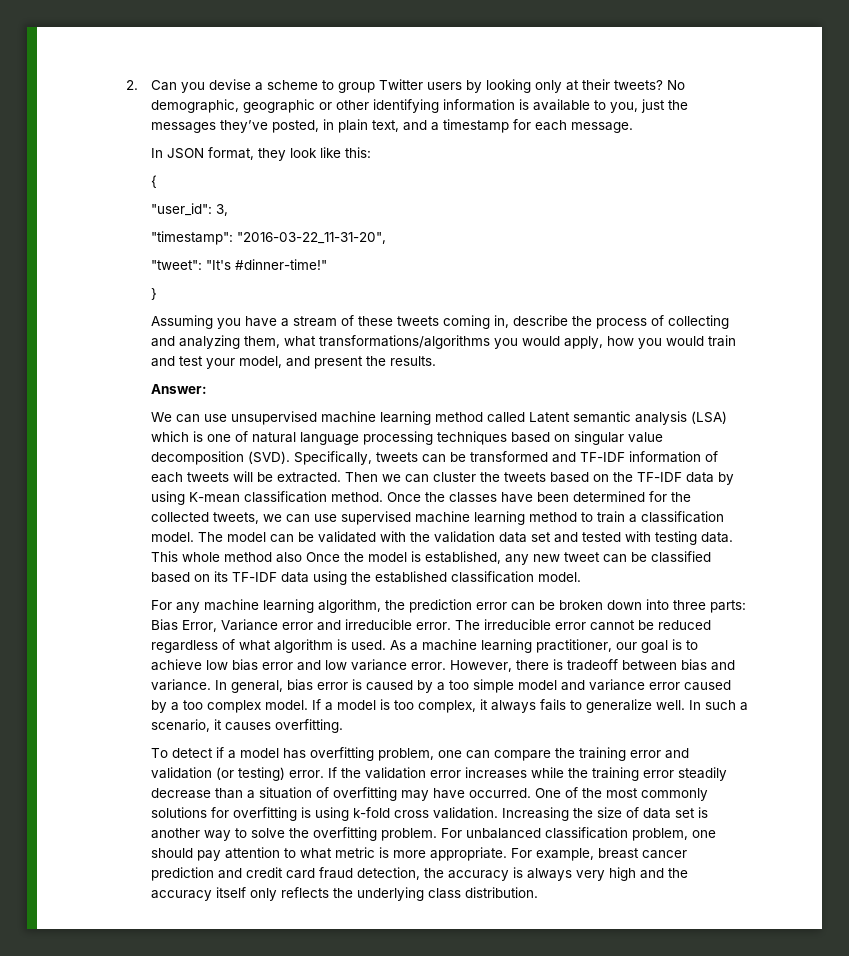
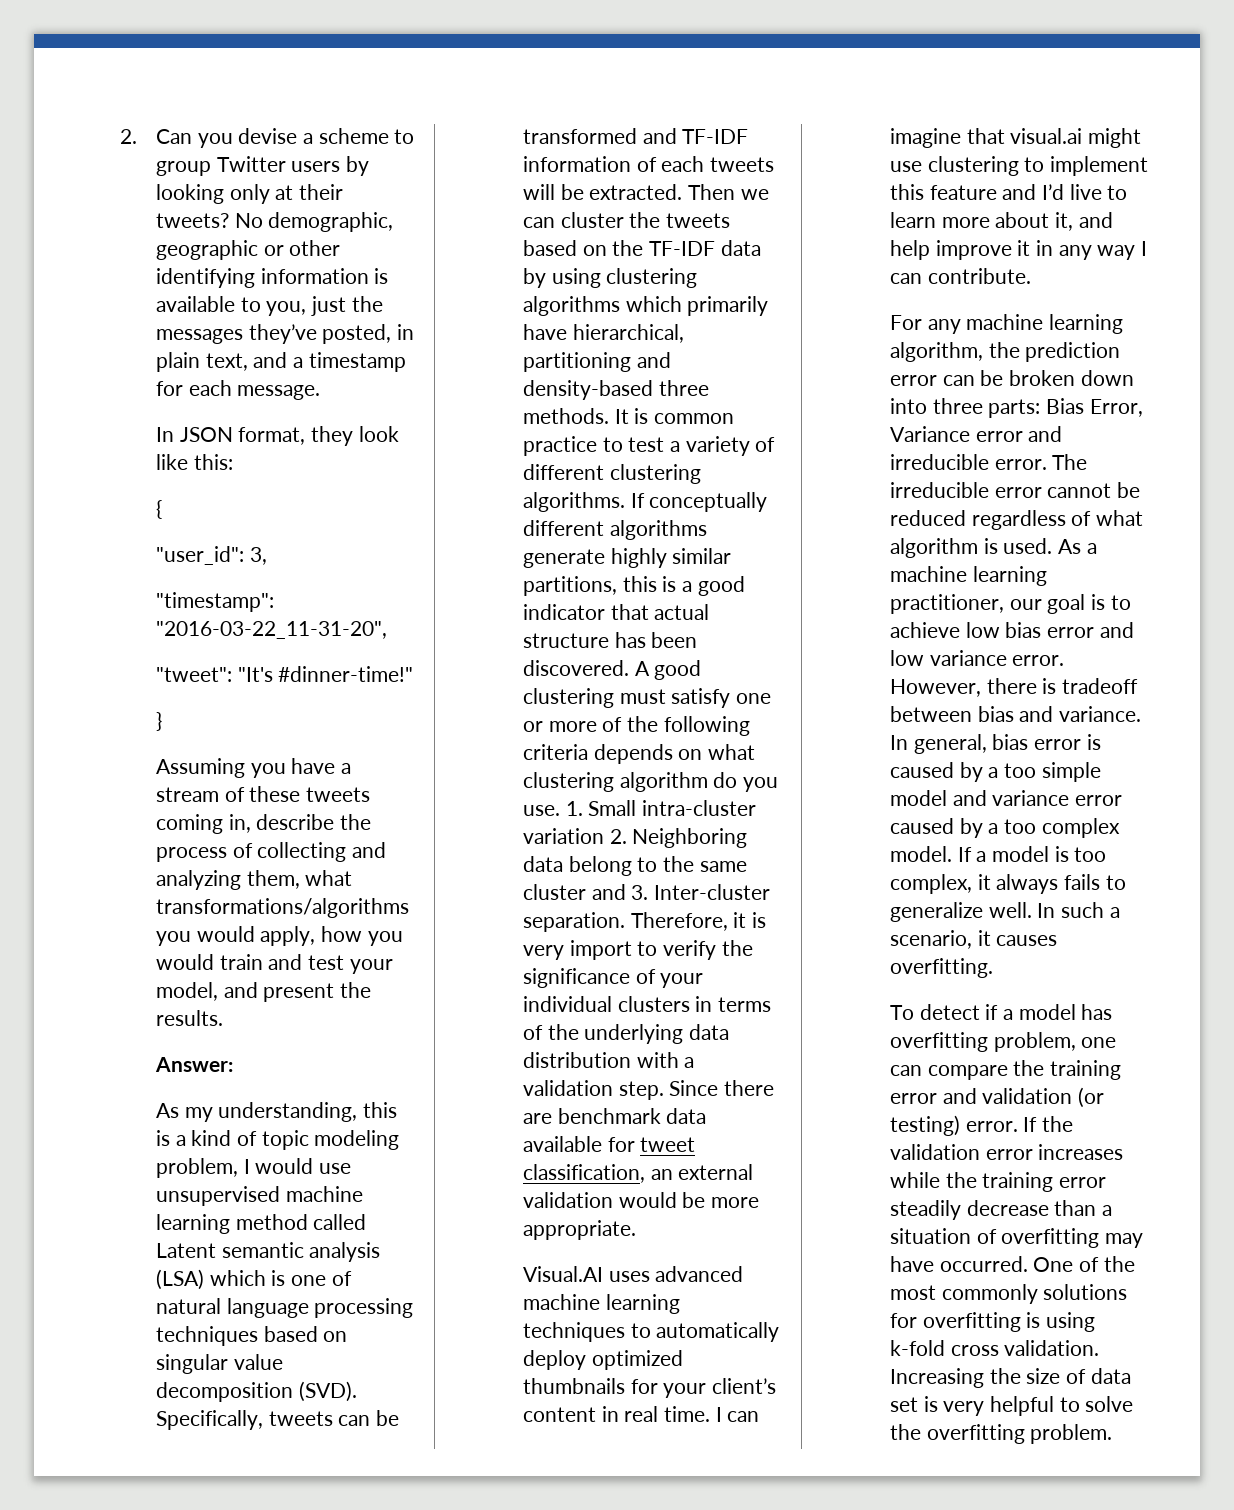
- We can use unsupervised machine learning method called Latent semantic analysis (LSA) which is one of natural language processing techniques based on singular value decomposition (SVD).
+ As my understanding, this is a kind of topic modeling problem, I would use unsupervised machine learning method called Latent semantic analysis (LSA) which is one of natural language processing techniques based on singular value decomposition (SVD).
- Then we can cluster the tweets based on the TF-IDF data by using K-mean classification method. Once the classes have been determined for the collected tweets, we can use supervised machine learning method to train a classification model. The model can be validated with the validation data set and tested with testing data. This whole method also Once the model is established, any new tweet can be classified based on its TF-IDF data using the established classification model.
+ Then we can cluster the tweets based on the TF-IDF data by using clustering algorithms which primarily have hierarchical, partitioning and density-based three methods. It is common practice to test a variety of different clustering algorithms. If conceptually different algorithms generate highly similar partitions, this is a good indicator that actual structure has been discovered. A good clustering must satisfy one or more of the following criteria depends on what clustering algorithm do you use. 1. Small intra-cluster variation 2. Neighboring data belong to the same cluster and 3. Inter-cluster separation. Therefore, it is very import to verify the significance of your individual clusters in terms of the underlying data distribution with a validation step. Since there are benchmark data available for tweet classification, an external validation would be more appropriate.
+ Visual.AI uses advanced machine learning techniques to automatically deploy optimized thumbnails for your client’s content in real time. I can imagine that visual.ai might use clustering to implement this feature and I’d live to learn more about it, and help improve it in any way I can contribute.
- Increasing the size of data set is another way to solve the overfitting problem. For unbalanced classification problem, one should pay attention to what metric is more appropriate. For example, breast cancer prediction and credit card fraud detection, the accuracy is always very high and the accuracy itself only reflects the underlying class distribution.
+ Increasing the size of data set is very helpful to solve the overfitting problem.

